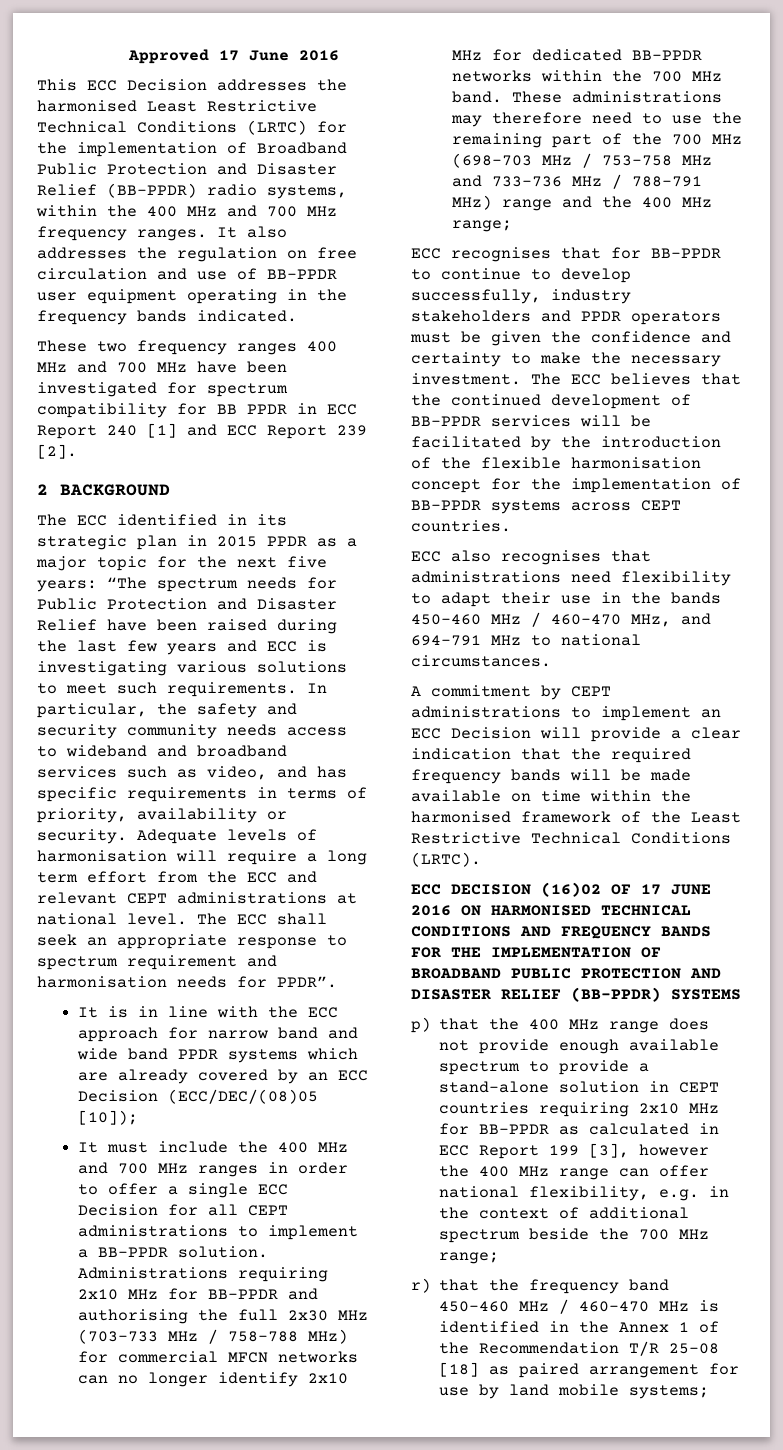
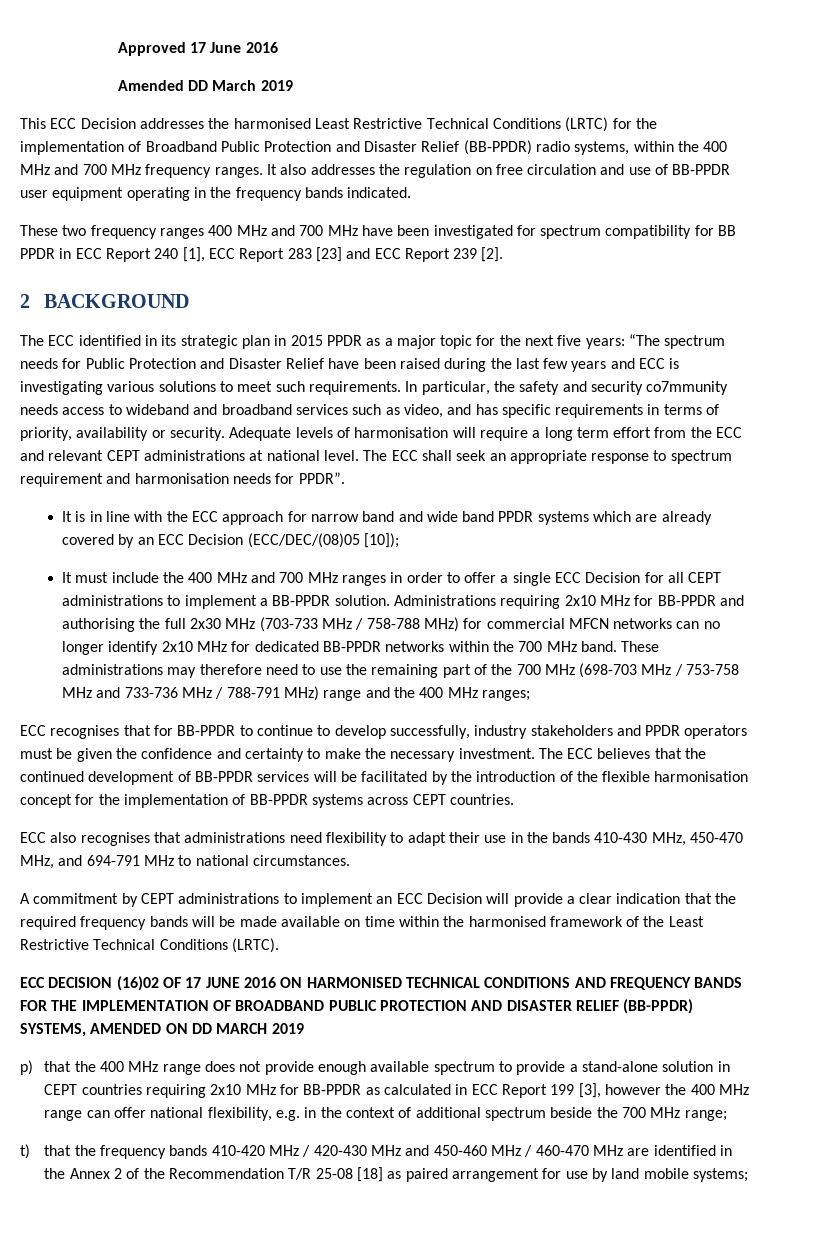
+ Amended DD March 2019
- These two frequency ranges 400 MHz and 700 MHz have been investigated for spectrum compatibility for BB PPDR in ECC Report 240 [1] and ECC Report 239 [2].
+ These two frequency ranges 400 MHz and 700 MHz have been investigated for spectrum compatibility for BB PPDR in ECC Report 240 [1], ECC Report 283 [23] and ECC Report 239 [2].
- In particular, the safety and security community needs access to wideband and broadband services such as video, and has specific requirements in terms of priority, availability or security.
+ In particular, the safety and security co7mmunity needs access to wideband and broadband services such as video, and has specific requirements in terms of priority, availability or security.
- These administrations may therefore need to use the remaining part of the 700 MHz (698-703 MHz / 753-758 MHz and 733-736 MHz / 788-791 MHz) range and the 400 MHz range;
+ These administrations may therefore need to use the remaining part of the 700 MHz (698-703 MHz / 753-758 MHz and 733-736 MHz / 788-791 MHz) range and the 400 MHz ranges;
- ECC also recognises that administrations need flexibility to adapt their use in the bands 450-460 MHz / 460-470 MHz, and 694-791 MHz to national circumstances.
+ ECC also recognises that administrations need flexibility to adapt their use in the bands 410-430 MHz, 450-470 MHz, and 694-791 MHz to national circumstances.
- ECC DECISION (16)02 OF 17 JUNE 2016 ON HARMONISED TECHNICAL CONDITIONS AND FREQUENCY BANDS FOR THE IMPLEMENTATION OF BROADBAND PUBLIC PROTECTION AND DISASTER RELIEF (BB-PPDR) SYSTEMS
+ ECC DECISION (16)02 OF 17 JUNE 2016 ON HARMONISED TECHNICAL CONDITIONS AND FREQUENCY BANDS FOR THE IMPLEMENTATION OF BROADBAND PUBLIC PROTECTION AND DISASTER RELIEF (BB-PPDR) SYSTEMS, AMENDED ON DD MARCH 2019
- r) that the frequency band 450-460 MHz / 460-470 MHz is identified in the Annex 1 of the Recommendation T/R 25-08 [18] as paired arrangement for use by land mobile systems;
+ t) that the frequency bands 410-420 MHz / 420-430 MHz and 450-460 MHz / 460-470 MHz are identified in the Annex 2 of the Recommendation T/R 25-08 [18] as paired arrangement for use by land mobile systems;

